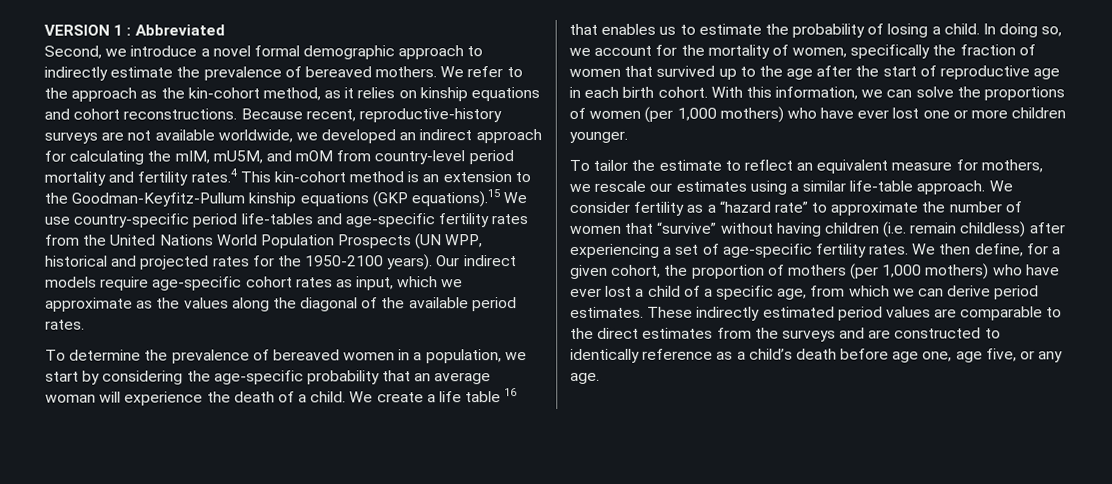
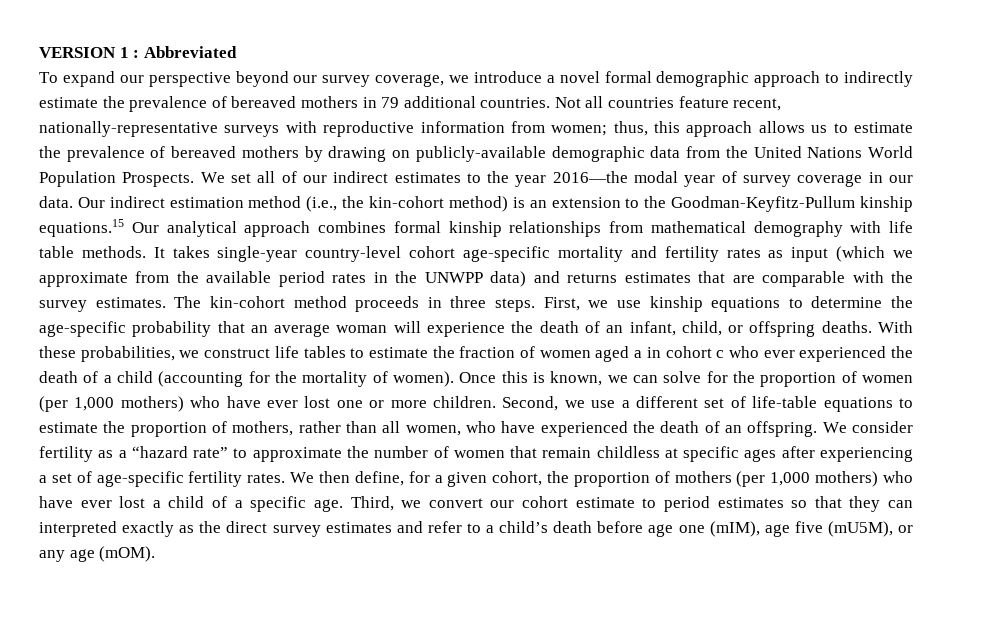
- Second, we introduce a novel formal demographic approach to indirectly estimate the prevalence of bereaved mothers. We refer to the approach as the kin-cohort method, as it relies on kinship equations and cohort reconstructions. Because recent, reproductive-history surveys are not available worldwide, we developed an indirect approach for calculating the mIM, mU5M, and mOM from country-level period mortality and fertility rates.4 This kin-cohort method is an extension to the Goodman-Keyfitz-Pullum kinship equations (GKP equations).15 We use country-specific period life-tables and age-specific fertility rates from the United Nations World Population Prospects (UN WPP, historical and projected rates for the 1950-2100 years). Our indirect models require age-specific cohort rates as input, which we approximate as the values along the diagonal of the available period rates.
- To determine the prevalence of bereaved women in a population, we start by considering the age-specific probability that an average woman will experience the death of a child. We create a life table 16 that enables us to estimate the probability of losing a child. In doing so, we account for the mortality of women, specifically the fraction of women that survived up to the age after the start of reproductive age in each birth cohort. With this information, we can solve the proportions of women (per 1,000 mothers) who have ever lost one or more children younger.
- To tailor the estimate to reflect an equivalent measure for mothers, we rescale our estimates using a similar life-table approach.
+ To expand our perspective beyond our survey coverage, we introduce a novel formal demographic approach to indirectly estimate the prevalence of bereaved mothers in 79 additional countries. Not all countries feature recent, nationally-representative surveys with reproductive information from women; thus, this approach allows us to estimate the prevalence of bereaved mothers by drawing on publicly-available demographic data from the United Nations World Population Prospects. We set all of our indirect estimates to the year 2016—the modal year of survey coverage in our data. Our indirect estimation method (i.e., the kin-cohort method) is an extension to the Goodman-Keyfitz-Pullum kinship equations.15 Our analytical approach combines formal kinship relationships from mathematical demography with life table methods. It takes single-year country-level cohort age-specific mortality and fertility rates as input (which we approximate from the available period rates in the UNWPP data) and returns estimates that are comparable with the survey estimates. The kin-cohort method proceeds in three steps. First, we use kinship equations to determine the age-specific probability that an average woman will experience the death of an infant, child, or offspring deaths. With these probabilities, we construct life tables to estimate the fraction of women aged a in cohort c who ever experienced the death of a child (accounting for the mortality of women). Once this is known, we can solve for the proportion of women (per 1,000 mothers) who have ever lost one or more children. Second, we use a different set of life-table equations to estimate the proportion of mothers, rather than all women, who have experienced the death of an offspring.
- We consider fertility as a “hazard rate” to approximate the number of women that “survive” without having children (i.e. remain childless) after experiencing a set of age-specific fertility rates.
+ We consider fertility as a “hazard rate” to approximate the number of women that remain childless at specific ages after experiencing a set of age-specific fertility rates.
- We then define, for a given cohort, the proportion of mothers (per 1,000 mothers) who have ever lost a child of a specific age, from which we can derive period estimates. These indirectly estimated period values are comparable to the direct estimates from the surveys and are constructed to identically reference as a child’s death before age one, age five, or any age.
+ We then define, for a given cohort, the proportion of mothers (per 1,000 mothers) who have ever lost a child of a specific age. Third, we convert our cohort estimate to period estimates so that they can interpreted exactly as the direct survey estimates and refer to a child’s death before age one (mIM), age five (mU5M), or any age (mOM).

